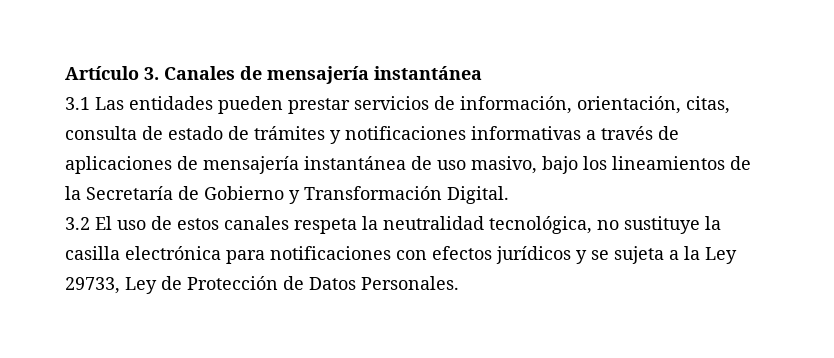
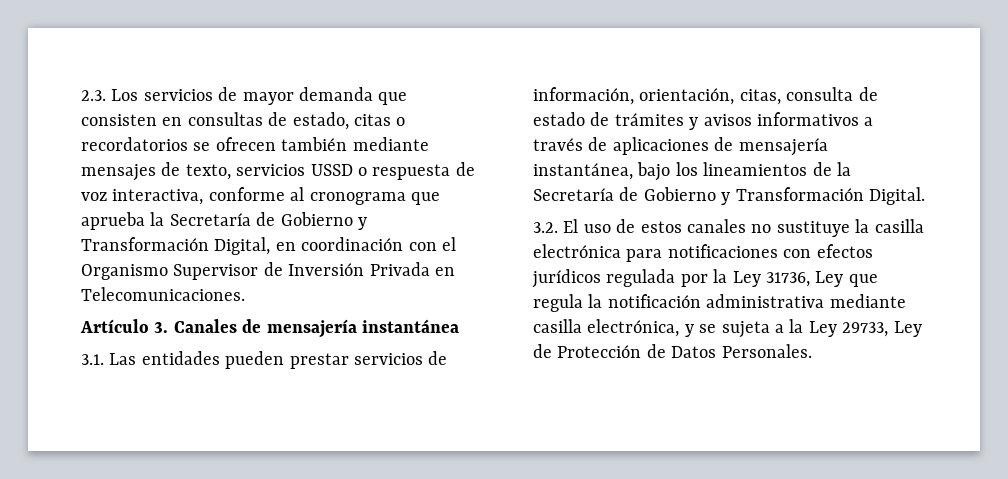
+ 2.3. Los servicios de mayor demanda que consisten en consultas de estado, citas o recordatorios se ofrecen también mediante mensajes de texto, servicios USSD o respuesta de voz interactiva, conforme al cronograma que aprueba la Secretaría de Gobierno y Transformación Digital, en coordinación con el Organismo Supervisor de Inversión Privada en Telecomunicaciones.
- 3.1 Las entidades pueden prestar servicios de información, orientación, citas, consulta de estado de trámites y notificaciones informativas a través de aplicaciones de mensajería instantánea de uso masivo, bajo los lineamientos de la Secretaría de Gobierno y Transformación Digital.
+ 3.1. Las entidades pueden prestar servicios de información, orientación, citas, consulta de estado de trámites y avisos informativos a través de aplicaciones de mensajería instantánea, bajo los lineamientos de la Secretaría de Gobierno y Transformación Digital.
- 3.2 El uso de estos canales respeta la neutralidad tecnológica, no sustituye la casilla electrónica para notificaciones con efectos jurídicos y se sujeta a la Ley 29733, Ley de Protección de Datos Personales.
+ 3.2. El uso de estos canales no sustituye la casilla electrónica para notificaciones con efectos jurídicos regulada por la Ley 31736, Ley que regula la notificación administrativa mediante casilla electrónica, y se sujeta a la Ley 29733, Ley de Protección de Datos Personales.

